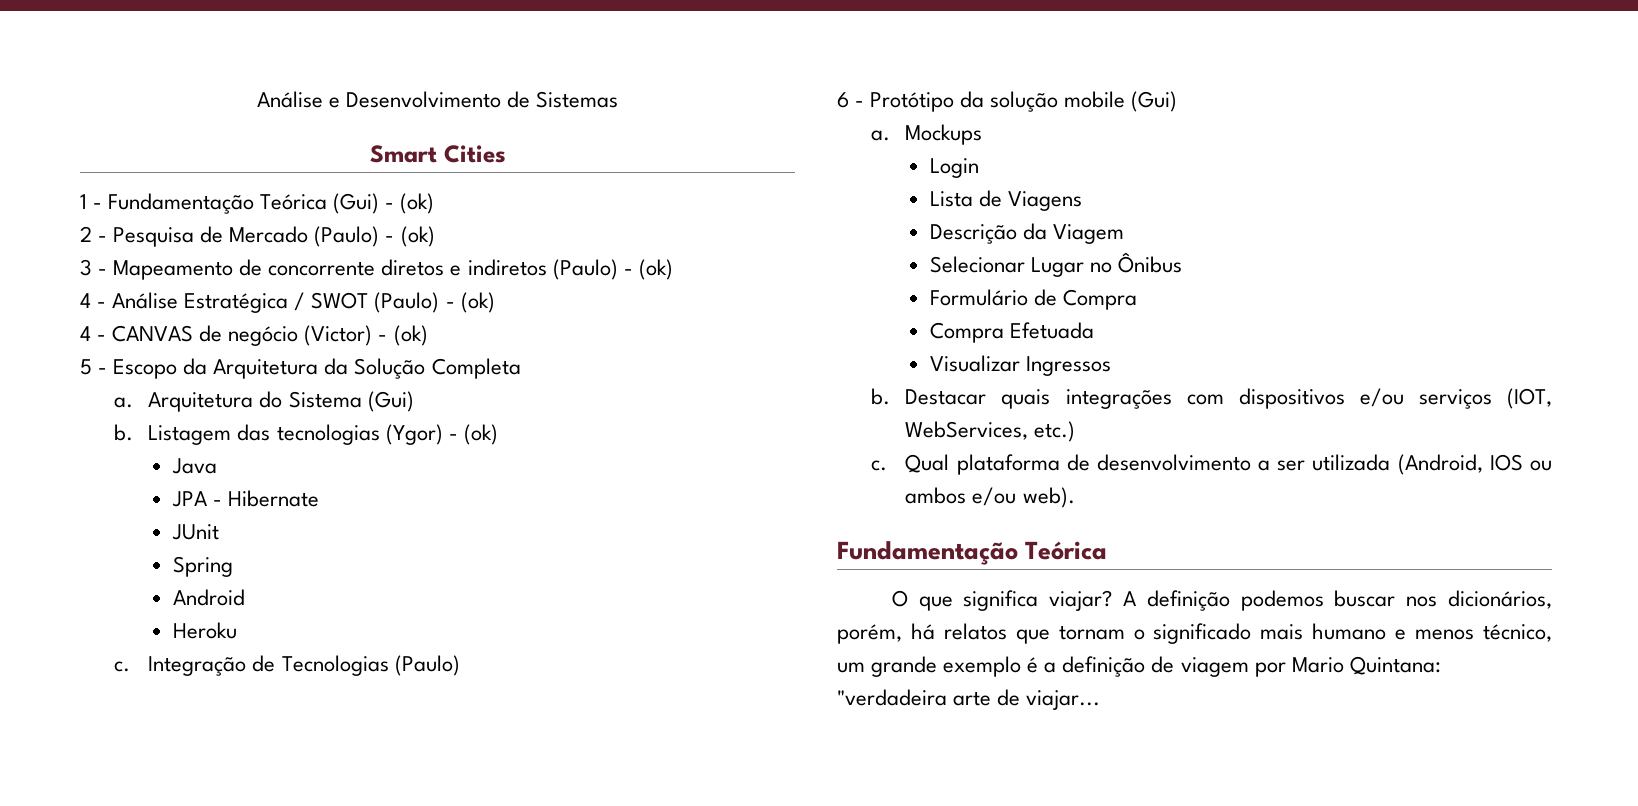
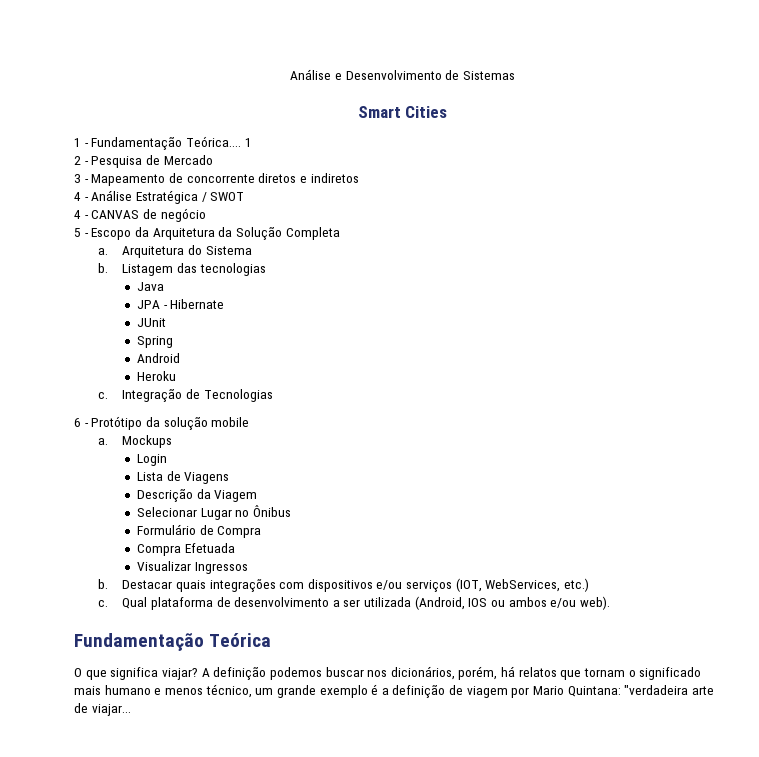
- 1 - Fundamentação Teórica (Gui) - (ok)
+ 1 - Fundamentação Teórica.... 1
- 2 - Pesquisa de Mercado (Paulo) - (ok)
+ 2 - Pesquisa de Mercado
- 3 - Mapeamento de concorrente diretos e indiretos (Paulo) - (ok)
+ 3 - Mapeamento de concorrente diretos e indiretos
- 4 - Análise Estratégica / SWOT (Paulo) - (ok)
+ 4 - Análise Estratégica / SWOT
- 4 - CANVAS de negócio (Victor) - (ok)
+ 4 - CANVAS de negócio
- Arquitetura do Sistema (Gui)
+ Arquitetura do Sistema
- Listagem das tecnologias (Ygor) - (ok)
+ Listagem das tecnologias
- Integração de Tecnologias (Paulo)
+ Integração de Tecnologias
- 6 - Protótipo da solução mobile (Gui)
+ 6 - Protótipo da solução mobile

